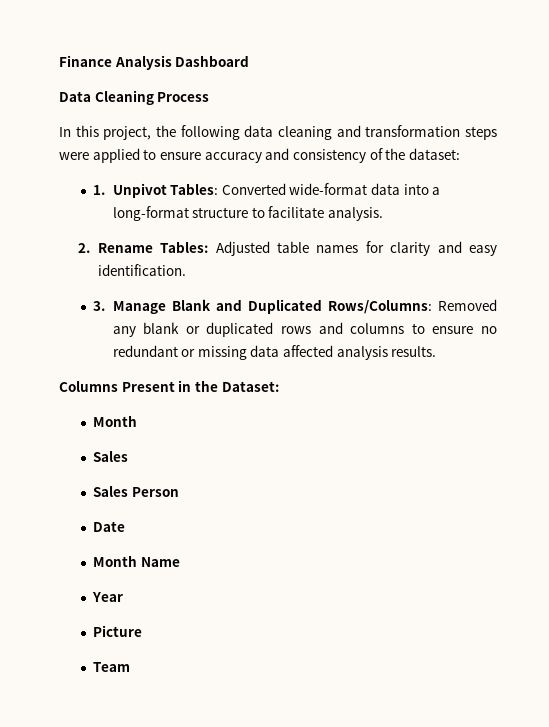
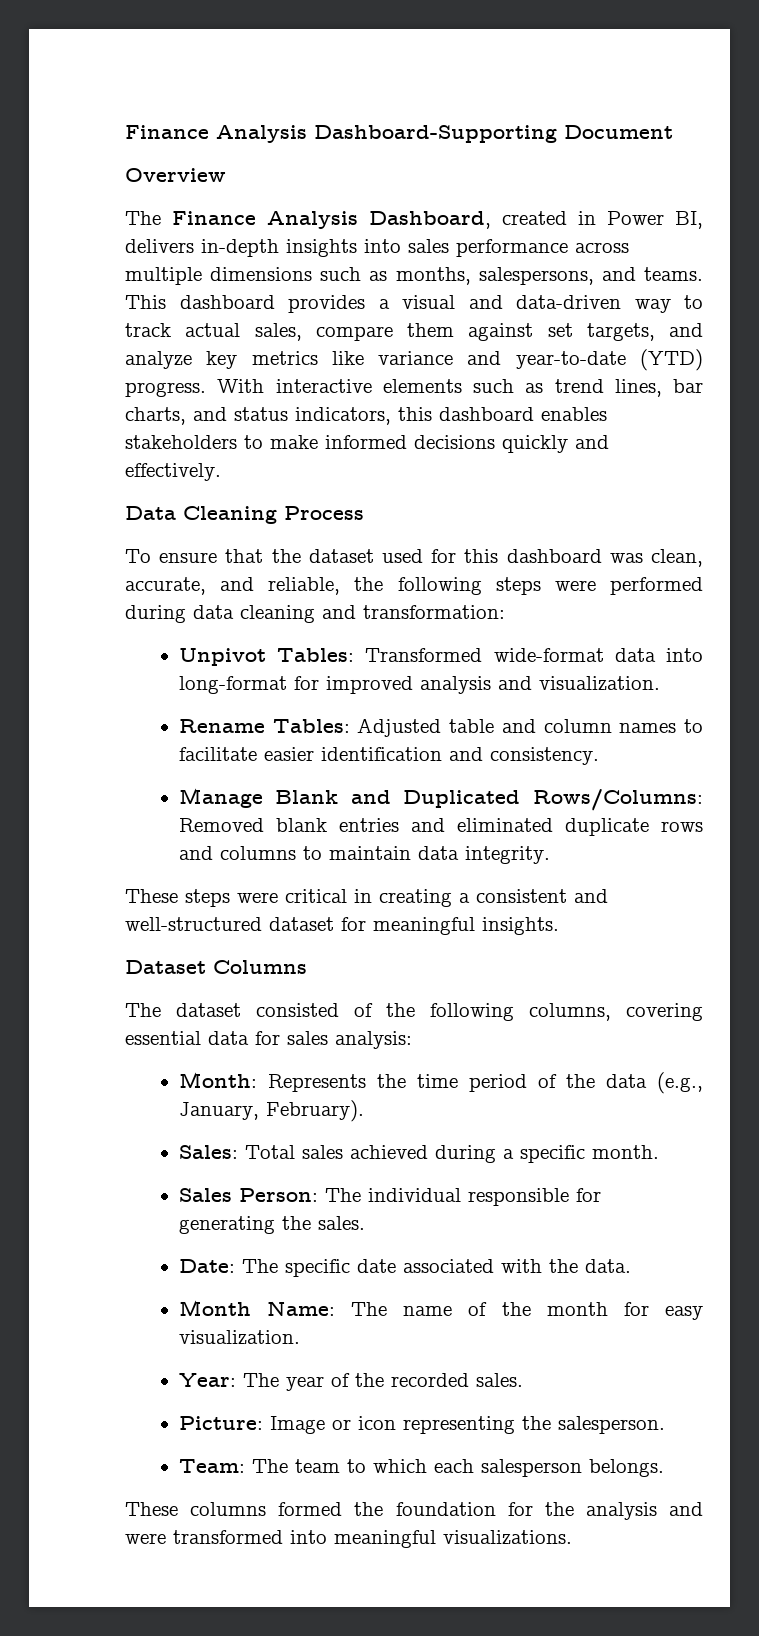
- Finance Analysis Dashboard
+ Finance Analysis Dashboard-Supporting Document
+ Overview
+ The Finance Analysis Dashboard, created in Power BI, delivers in-depth insights into sales performance across multiple dimensions such as months, salespersons, and teams. This dashboard provides a visual and data-driven way to track actual sales, compare them against set targets, and analyze key metrics like variance and year-to-date (YTD) progress. With interactive elements such as trend lines, bar charts, and status indicators, this dashboard enables stakeholders to make informed decisions quickly and effectively.
  Data Cleaning Process
- In this project, the following data cleaning and transformation steps were applied to ensure accuracy and consistency of the dataset:
- 1. Unpivot Tables: Converted wide-format data into a long-format structure to facilitate analysis.
- 2. Rename Tables: Adjusted table names for clarity and easy identification.
- 3. Manage Blank and Duplicated Rows/Columns: Removed any blank or duplicated rows and columns to ensure no redundant or missing data affected analysis results.
- Columns Present in the Dataset:
- Month
- Sales
- Sales Person
- Date
- Month Name
- Year
- Picture
- Team
+ To ensure that the dataset used for this dashboard was clean, accurate, and reliable, the following steps were performed during data cleaning and transformation:
+ Unpivot Tables: Transformed wide-format data into long-format for improved analysis and visualization.
+ Rename Tables: Adjusted table and column names to facilitate easier identification and consistency.
+ Manage Blank and Duplicated Rows/Columns: Removed blank entries and eliminated duplicate rows and columns to maintain data integrity.
+ These steps were critical in creating a consistent and well-structured dataset for meaningful insights.
+ Dataset Columns
+ The dataset consisted of the following columns, covering essential data for sales analysis:
+ Month: Represents the time period of the data (e.g., January, February).
+ Sales: Total sales achieved during a specific month.
+ Sales Person: The individual responsible for generating the sales.
+ Date: The specific date associated with the data.
+ Month Name: The name of the month for easy visualization.
+ Year: The year of the recorded sales.
+ Picture: Image or icon representing the salesperson.
+ Team: The team to which each salesperson belongs.
+ These columns formed the foundation for the analysis and were transformed into meaningful visualizations.

